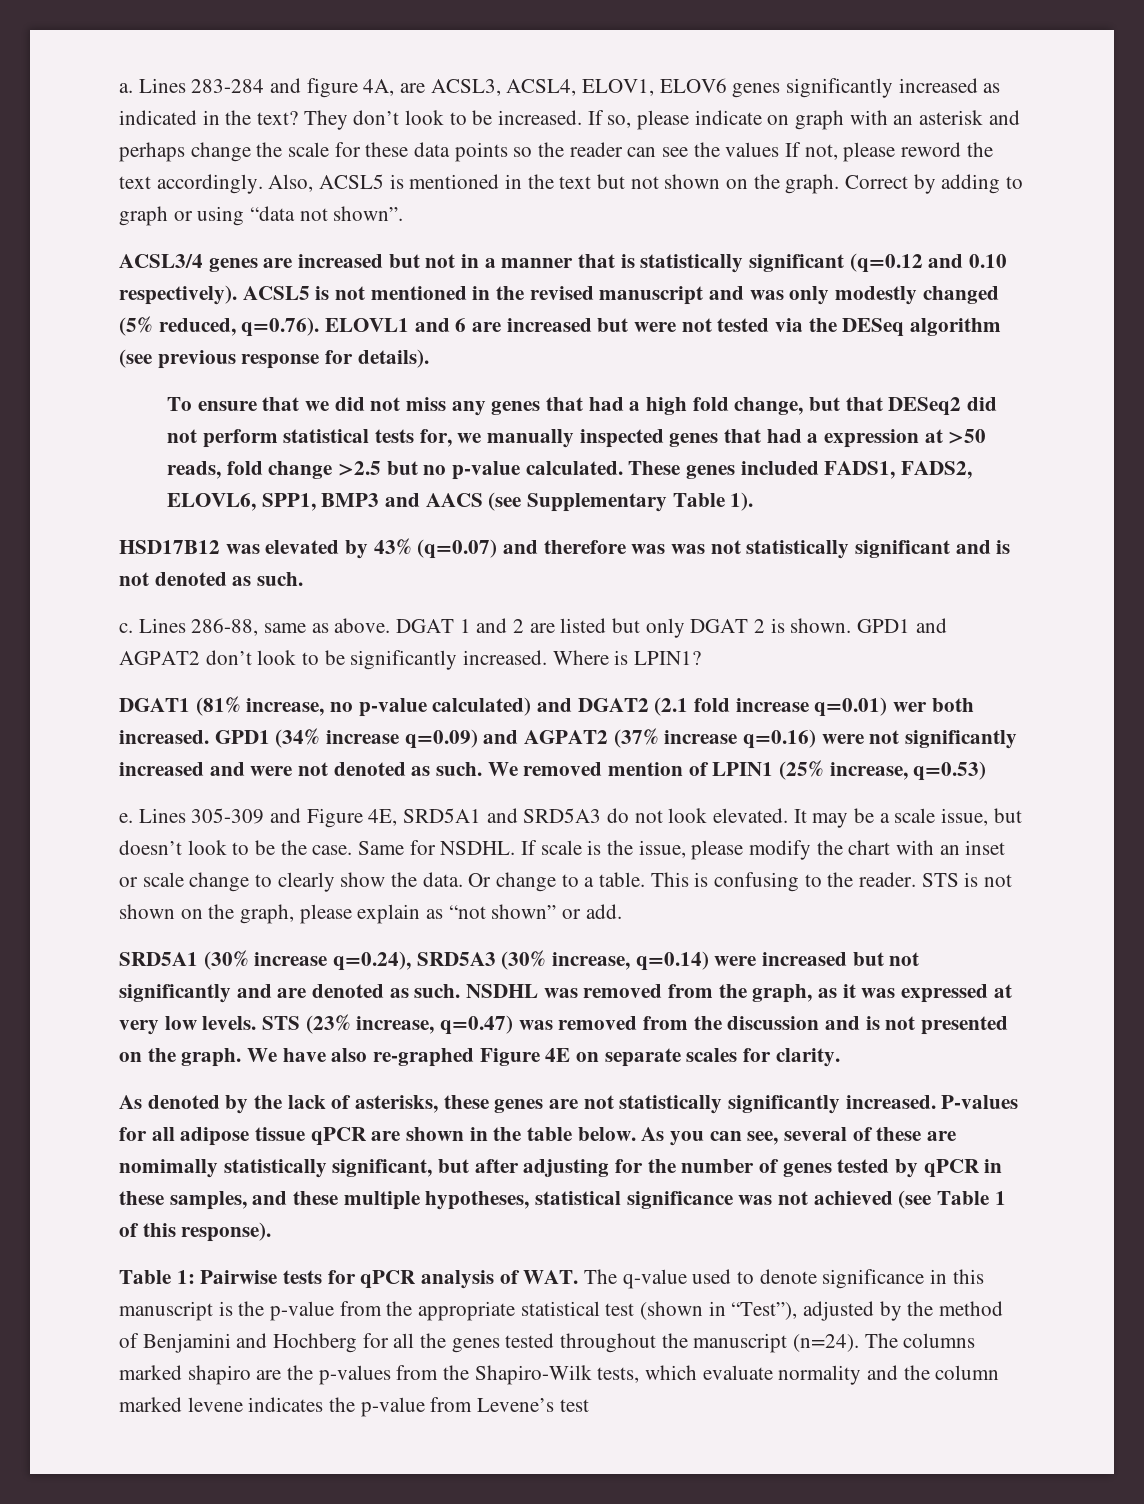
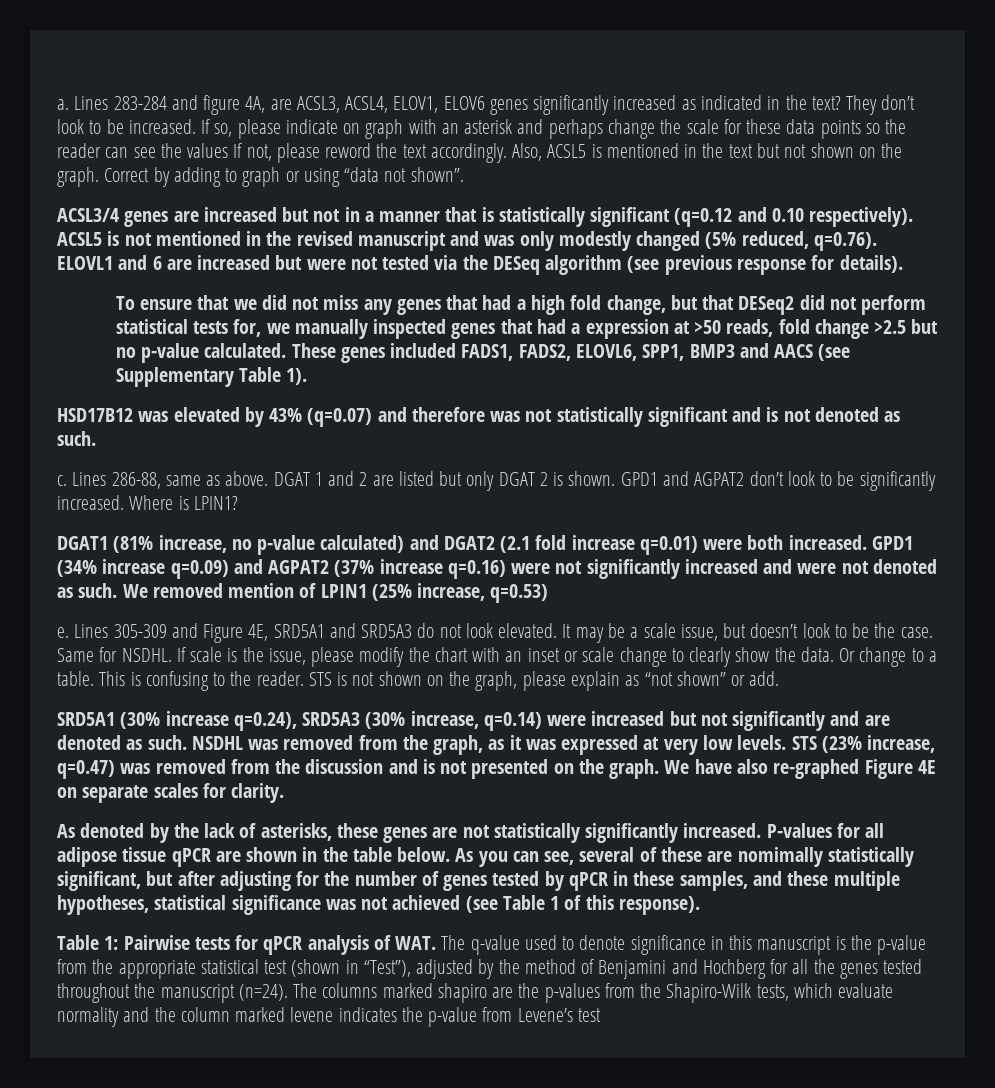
- HSD17B12 was elevated by 43% (q=0.07) and therefore was was not statistically significant and is not denoted as such.
+ HSD17B12 was elevated by 43% (q=0.07) and therefore was not statistically significant and is not denoted as such.
- DGAT1 (81% increase, no p-value calculated) and DGAT2 (2.1 fold increase q=0.01) wer both increased.
+ DGAT1 (81% increase, no p-value calculated) and DGAT2 (2.1 fold increase q=0.01) were both increased.

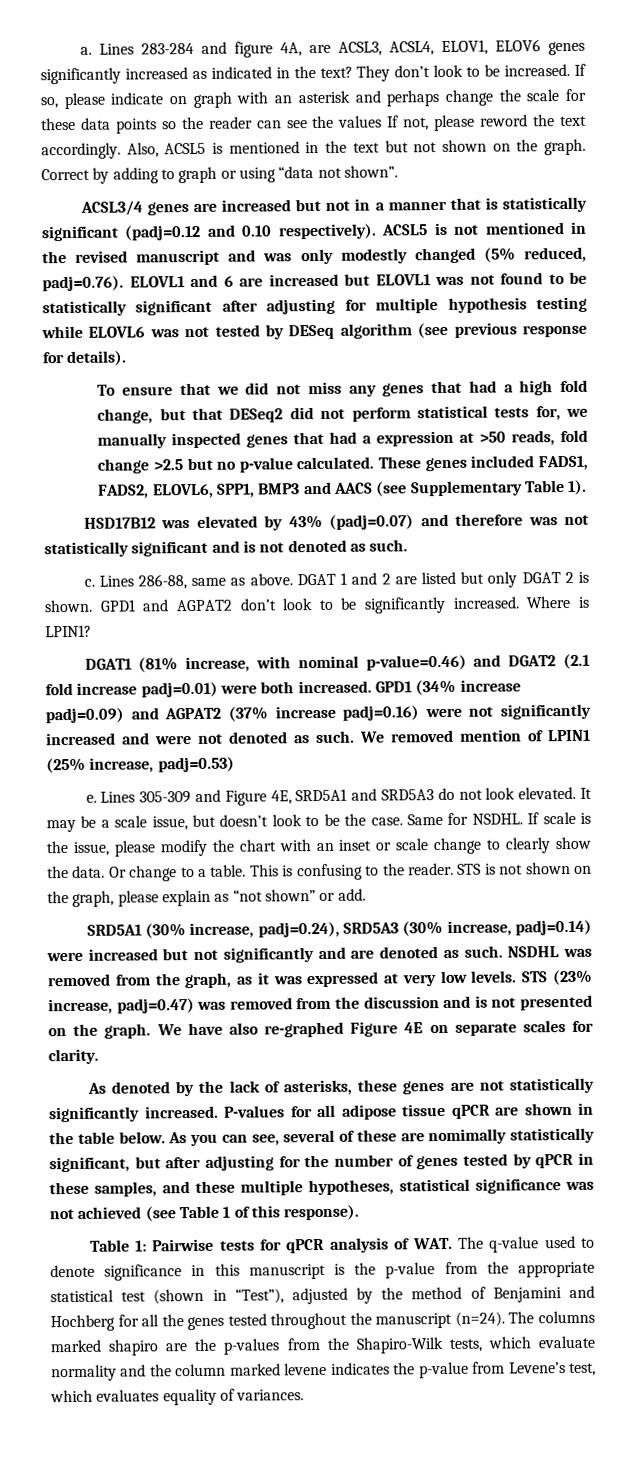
- ACSL3/4 genes are increased but not in a manner that is statistically significant (q=0.12 and 0.10 respectively).
+ ACSL3/4 genes are increased but not in a manner that is statistically significant (padj=0.12 and 0.10 respectively).
- ACSL5 is not mentioned in the revised manuscript and was only modestly changed (5% reduced, q=0.76). ELOVL1 and 6 are increased but were not tested via the DESeq algorithm (see previous response for details).
+ ACSL5 is not mentioned in the revised manuscript and was only modestly changed (5% reduced, padj=0.76). ELOVL1 and 6 are increased but ELOVL1 was not found to be statistically significant after adjusting for multiple hypothesis testing while ELOVL6 was not tested by DESeq algorithm (see previous response for details).
- HSD17B12 was elevated by 43% (q=0.07) and therefore was not statistically significant and is not denoted as such.
+ HSD17B12 was elevated by 43% (padj=0.07) and therefore was not statistically significant and is not denoted as such.
- DGAT1 (81% increase, no p-value calculated) and DGAT2 (2.1 fold increase q=0.01) were both increased.
+ DGAT1 (81% increase, with nominal p-value=0.46) and DGAT2 (2.1 fold increase padj=0.01) were both increased.
- GPD1 (34% increase q=0.09) and AGPAT2 (37% increase q=0.16) were not significantly increased and were not denoted as such.
+ GPD1 (34% increase padj=0.09) and AGPAT2 (37% increase padj=0.16) were not significantly increased and were not denoted as such.
- We removed mention of LPIN1 (25% increase, q=0.53)
+ We removed mention of LPIN1 (25% increase, padj=0.53)
- SRD5A1 (30% increase q=0.24), SRD5A3 (30% increase, q=0.14) were increased but not significantly and are denoted as such.
+ SRD5A1 (30% increase, padj=0.24), SRD5A3 (30% increase, padj=0.14) were increased but not significantly and are denoted as such.
- STS (23% increase, q=0.47) was removed from the discussion and is not presented on the graph.
+ STS (23% increase, padj=0.47) was removed from the discussion and is not presented on the graph.
- The columns marked shapiro are the p-values from the Shapiro-Wilk tests, which evaluate normality and the column marked levene indicates the p-value from Levene’s test
+ The columns marked shapiro are the p-values from the Shapiro-Wilk tests, which evaluate normality and the column marked levene indicates the p-value from Levene’s test, which evaluates equality of variances.

